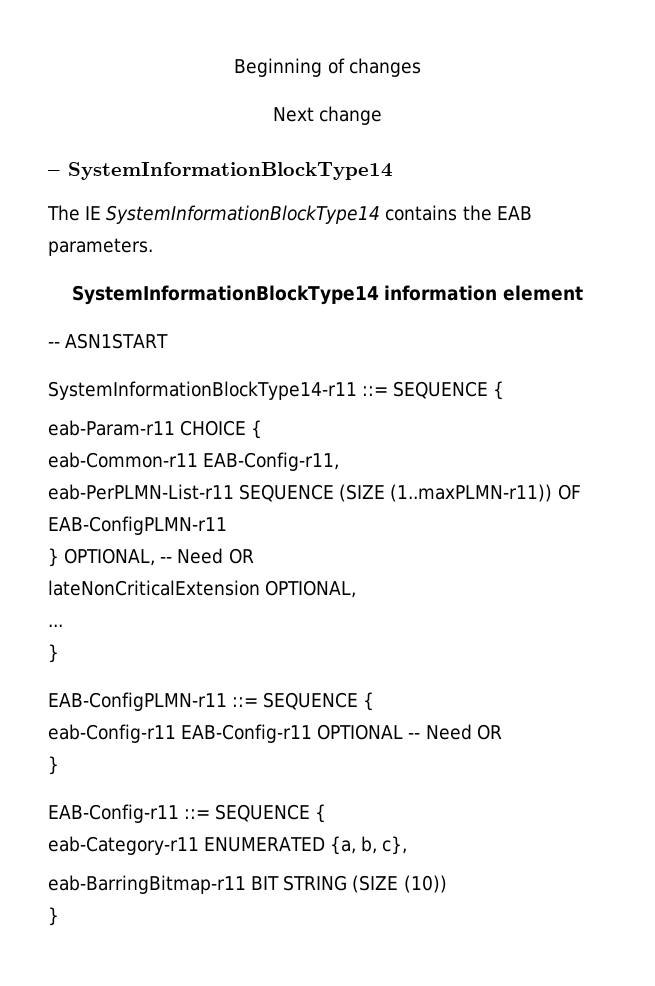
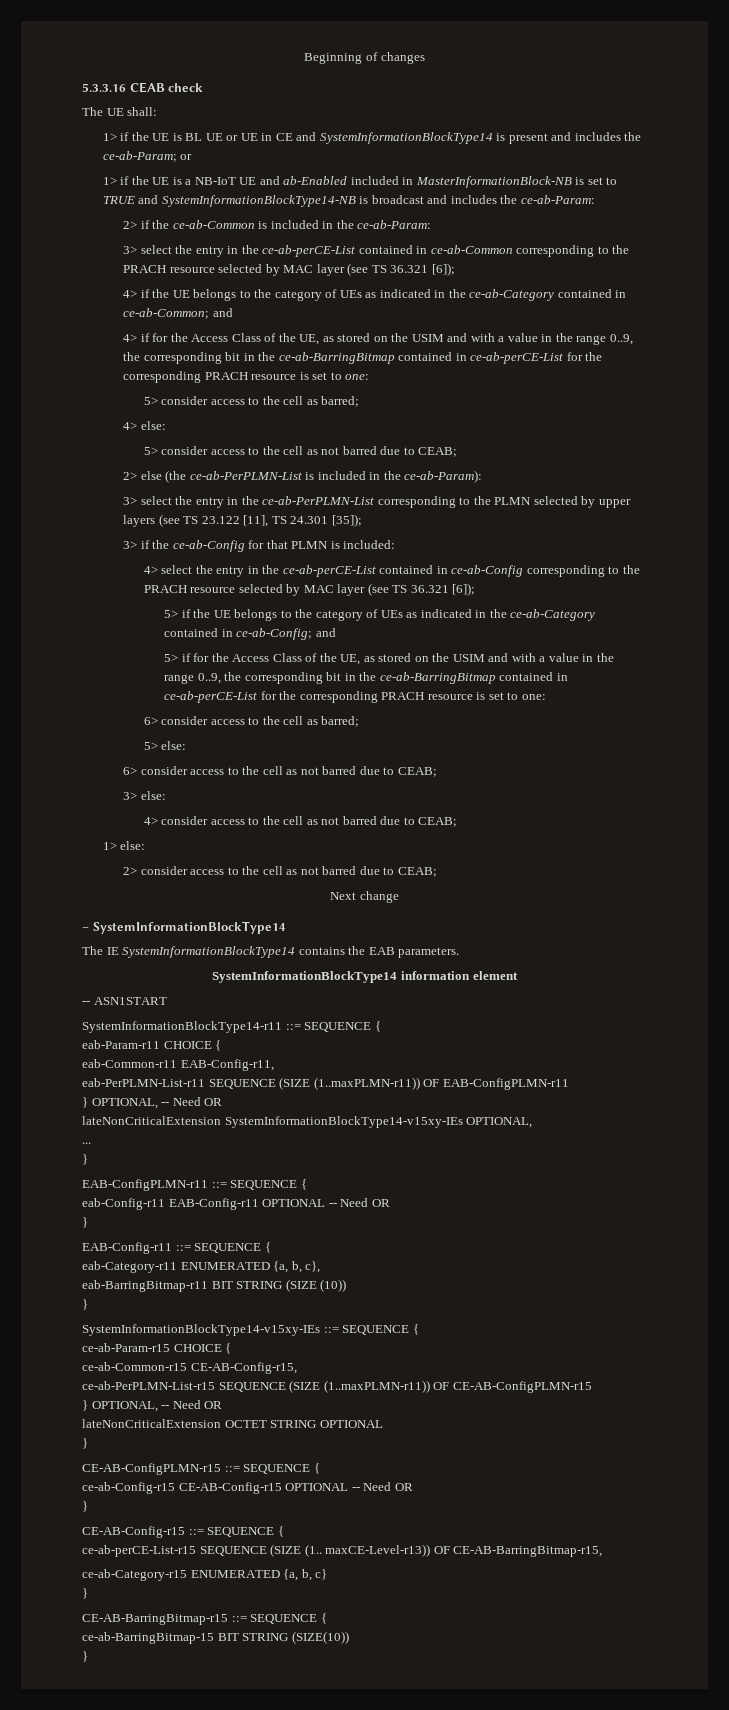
+ 5.3.3.16 CEAB check
+ The UE shall:
+ 1> if the UE is BL UE or UE in CE and SystemInformationBlockType14 is present and includes the ce-ab-Param; or
+ 1> if the UE is a NB-IoT UE and ab-Enabled included in MasterInformationBlock-NB is set to TRUE and SystemInformationBlockType14-NB is broadcast and includes the ce-ab-Param:
+ 2> if the ce-ab-Common is included in the ce-ab-Param:
+ 3> select the entry in the ce-ab-perCE-List contained in ce-ab-Common corresponding to the PRACH resource selected by MAC layer (see TS 36.321 [6]);
+ 4> if the UE belongs to the category of UEs as indicated in the ce-ab-Category contained in ce-ab-Common; and
+ 4> if for the Access Class of the UE, as stored on the USIM and with a value in the range 0..9, the corresponding bit in the ce-ab-BarringBitmap contained in ce-ab-perCE-List for the corresponding PRACH resource is set to one:
+ 5> consider access to the cell as barred;
+ 4> else:
+ 5> consider access to the cell as not barred due to CEAB;
+ 2> else (the ce-ab-PerPLMN-List is included in the ce-ab-Param):
+ 3> select the entry in the ce-ab-PerPLMN-List corresponding to the PLMN selected by upper layers (see TS 23.122 [11], TS 24.301 [35]);
+ 3> if the ce-ab-Config for that PLMN is included:
+ 4> select the entry in the ce-ab-perCE-List contained in ce-ab-Config corresponding to the PRACH resource selected by MAC layer (see TS 36.321 [6]);
+ 5> if the UE belongs to the category of UEs as indicated in the ce-ab-Category contained in ce-ab-Config; and
+ 5> if for the Access Class of the UE, as stored on the USIM and with a value in the range 0..9, the corresponding bit in the ce-ab-BarringBitmap contained in ce-ab-perCE-List for the corresponding PRACH resource is set to one:
+ 6> consider access to the cell as barred;
+ 5> else:
+ 6> consider access to the cell as not barred due to CEAB;
+ 3> else:
+ 4> consider access to the cell as not barred due to CEAB;
+ 1> else:
+ 2> consider access to the cell as not barred due to CEAB;
- lateNonCriticalExtension OPTIONAL,
+ lateNonCriticalExtension SystemInformationBlockType14-v15xy-IEs OPTIONAL,
+ SystemInformationBlockType14-v15xy-IEs ::= SEQUENCE {
+ ce-ab-Param-r15 CHOICE {
+ ce-ab-Common-r15 CE-AB-Config-r15,
+ ce-ab-PerPLMN-List-r15 SEQUENCE (SIZE (1..maxPLMN-r11)) OF CE-AB-ConfigPLMN-r15
+ } OPTIONAL, -- Need OR
+ lateNonCriticalExtension OCTET STRING OPTIONAL
+ }
+ CE-AB-ConfigPLMN-r15 ::= SEQUENCE {
+ ce-ab-Config-r15 CE-AB-Config-r15 OPTIONAL -- Need OR
+ }
+ CE-AB-Config-r15 ::= SEQUENCE {
+ ce-ab-perCE-List-r15 SEQUENCE (SIZE (1.. maxCE-Level-r13)) OF CE-AB-BarringBitmap-r15,
+ ce-ab-Category-r15 ENUMERATED {a, b, c}
+ }
+ CE-AB-BarringBitmap-r15 ::= SEQUENCE {
+ ce-ab-BarringBitmap-15 BIT STRING (SIZE(10))
+ }

